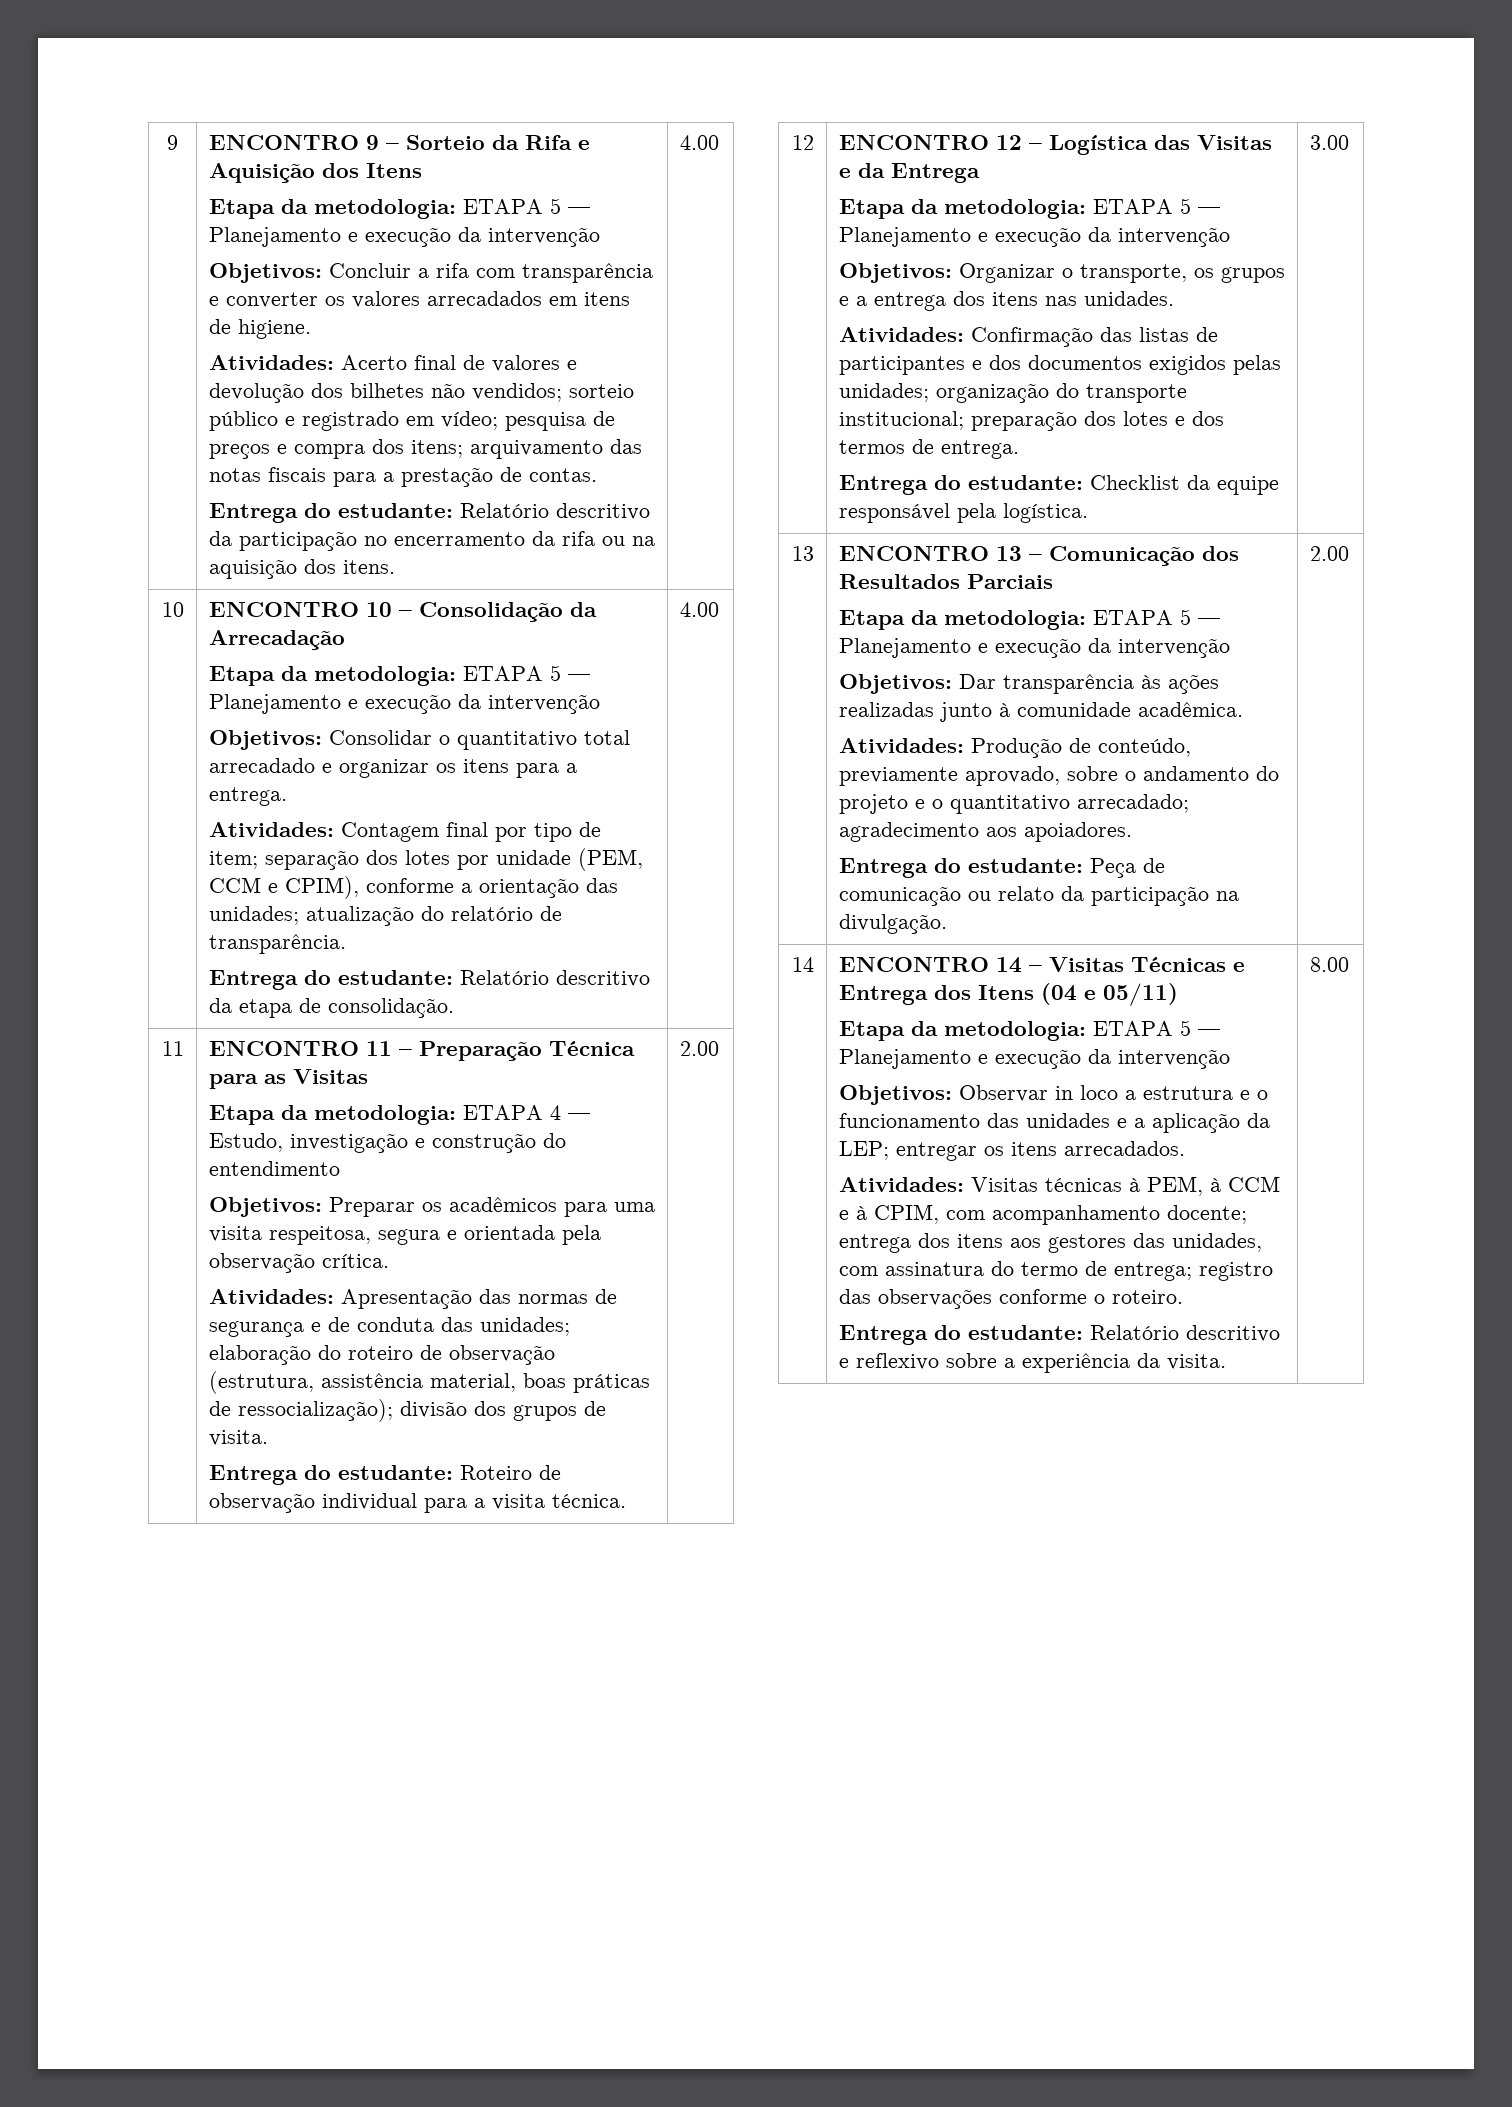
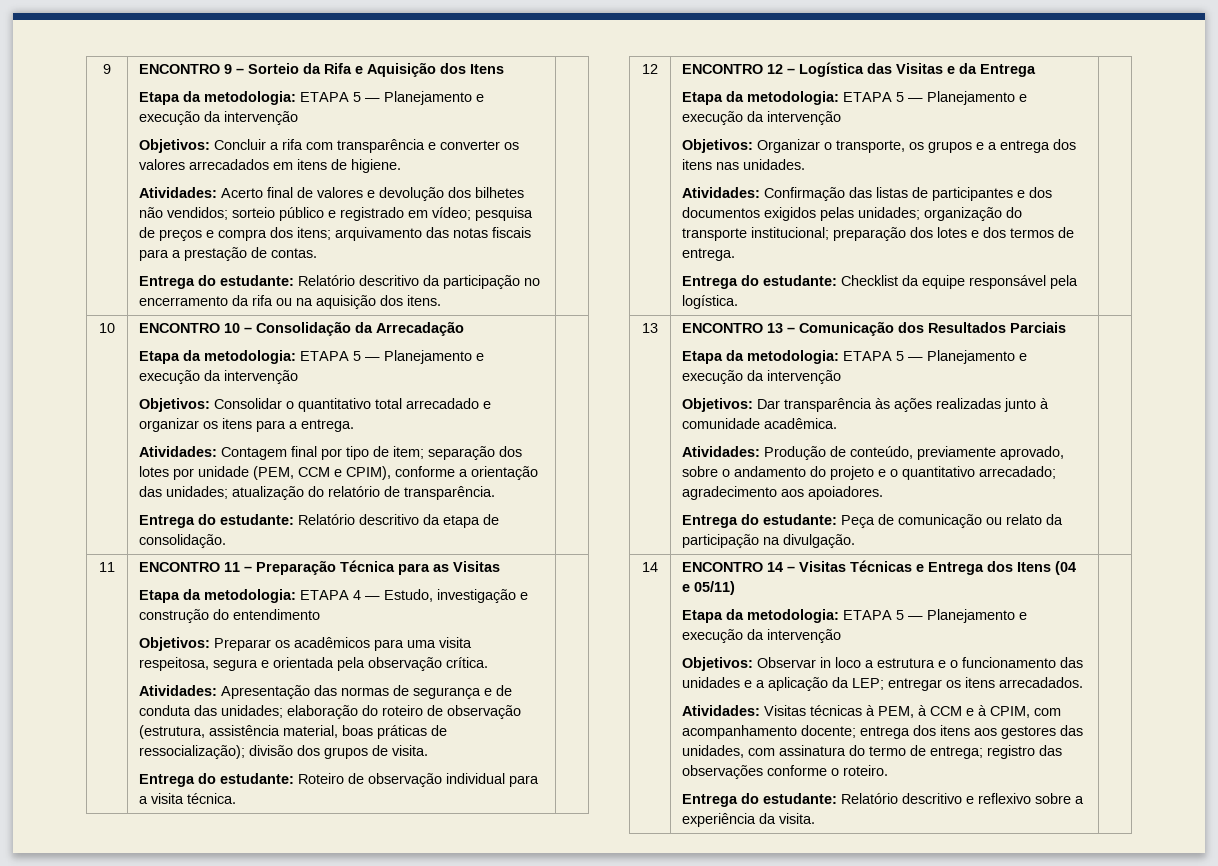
- Entrega do estudante: Relatório descritivo da participação no encerramento da rifa ou na aquisição dos itens. | 4.00
+ Entrega do estudante: Relatório descritivo da participação no encerramento da rifa ou na aquisição dos itens.
- Entrega do estudante: Relatório descritivo da etapa de consolidação. | 4.00
+ Entrega do estudante: Relatório descritivo da etapa de consolidação.
- Entrega do estudante: Roteiro de observação individual para a visita técnica. | 2.00
+ Entrega do estudante: Roteiro de observação individual para a visita técnica.
- 3.00
- Entrega do estudante: Peça de comunicação ou relato da participação na divulgação. | 2.00
+ Entrega do estudante: Peça de comunicação ou relato da participação na divulgação.
- 8.00

